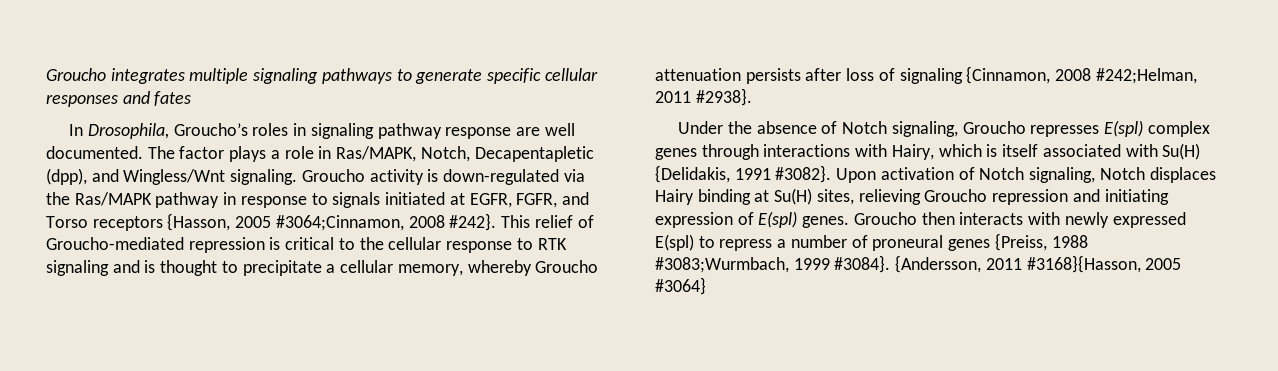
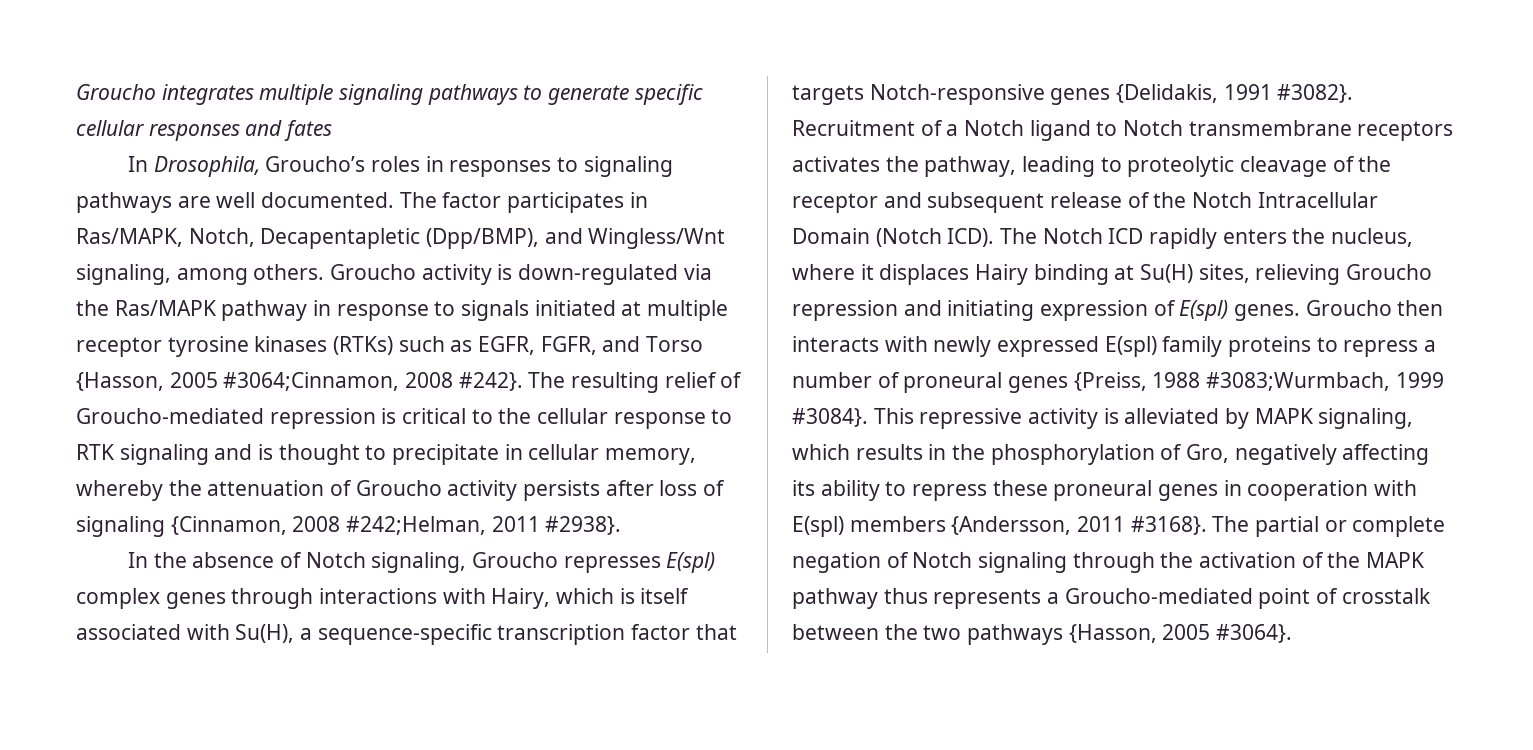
- In Drosophila, Groucho’s roles in signaling pathway response are well documented.
+ In Drosophila, Groucho’s roles in responses to signaling pathways are well documented.
- The factor plays a role in Ras/MAPK, Notch, Decapentapletic (dpp), and Wingless/Wnt signaling.
+ The factor participates in Ras/MAPK, Notch, Decapentapletic (Dpp/BMP), and Wingless/Wnt signaling, among others.
- Groucho activity is down-regulated via the Ras/MAPK pathway in response to signals initiated at EGFR, FGFR, and Torso receptors {Hasson, 2005 #3064;Cinnamon, 2008 #242}.
+ Groucho activity is down-regulated via the Ras/MAPK pathway in response to signals initiated at multiple receptor tyrosine kinases (RTKs) such as EGFR, FGFR, and Torso {Hasson, 2005 #3064;Cinnamon, 2008 #242}.
- This relief of Groucho-mediated repression is critical to the cellular response to RTK signaling and is thought to precipitate a cellular memory, whereby Groucho attenuation persists after loss of signaling {Cinnamon, 2008 #242;Helman, 2011 #2938}.
+ The resulting relief of Groucho-mediated repression is critical to the cellular response to RTK signaling and is thought to precipitate in cellular memory, whereby the attenuation of Groucho activity persists after loss of signaling {Cinnamon, 2008 #242;Helman, 2011 #2938}.
- Under the absence of Notch signaling, Groucho represses E(spl) complex genes through interactions with Hairy, which is itself associated with Su(H) {Delidakis, 1991 #3082}. Upon activation of Notch signaling, Notch displaces Hairy binding at Su(H) sites, relieving Groucho repression and initiating expression of E(spl) genes.
+ In the absence of Notch signaling, Groucho represses E(spl) complex genes through interactions with Hairy, which is itself associated with Su(H), a sequence-specific transcription factor that targets Notch-responsive genes {Delidakis, 1991 #3082}. Recruitment of a Notch ligand to Notch transmembrane receptors activates the pathway, leading to proteolytic cleavage of the receptor and subsequent release of the Notch Intracellular Domain (Notch ICD). The Notch ICD rapidly enters the nucleus, where it displaces Hairy binding at Su(H) sites, relieving Groucho repression and initiating expression of E(spl) genes.
- Groucho then interacts with newly expressed E(spl) to repress a number of proneural genes {Preiss, 1988 #3083;Wurmbach, 1999 #3084}.
+ Groucho then interacts with newly expressed E(spl) family proteins to repress a number of proneural genes {Preiss, 1988 #3083;Wurmbach, 1999 #3084}.
- {Andersson, 2011 #3168}{Hasson, 2005 #3064}
+ This repressive activity is alleviated by MAPK signaling, which results in the phosphorylation of Gro, negatively affecting its ability to repress these proneural genes in cooperation with E(spl) members {Andersson, 2011 #3168}. The partial or complete negation of Notch signaling through the activation of the MAPK pathway thus represents a Groucho-mediated point of crosstalk between the two pathways {Hasson, 2005 #3064}.

